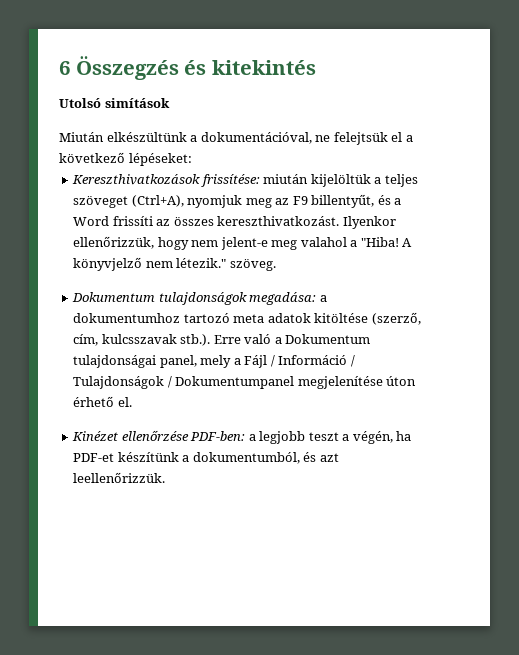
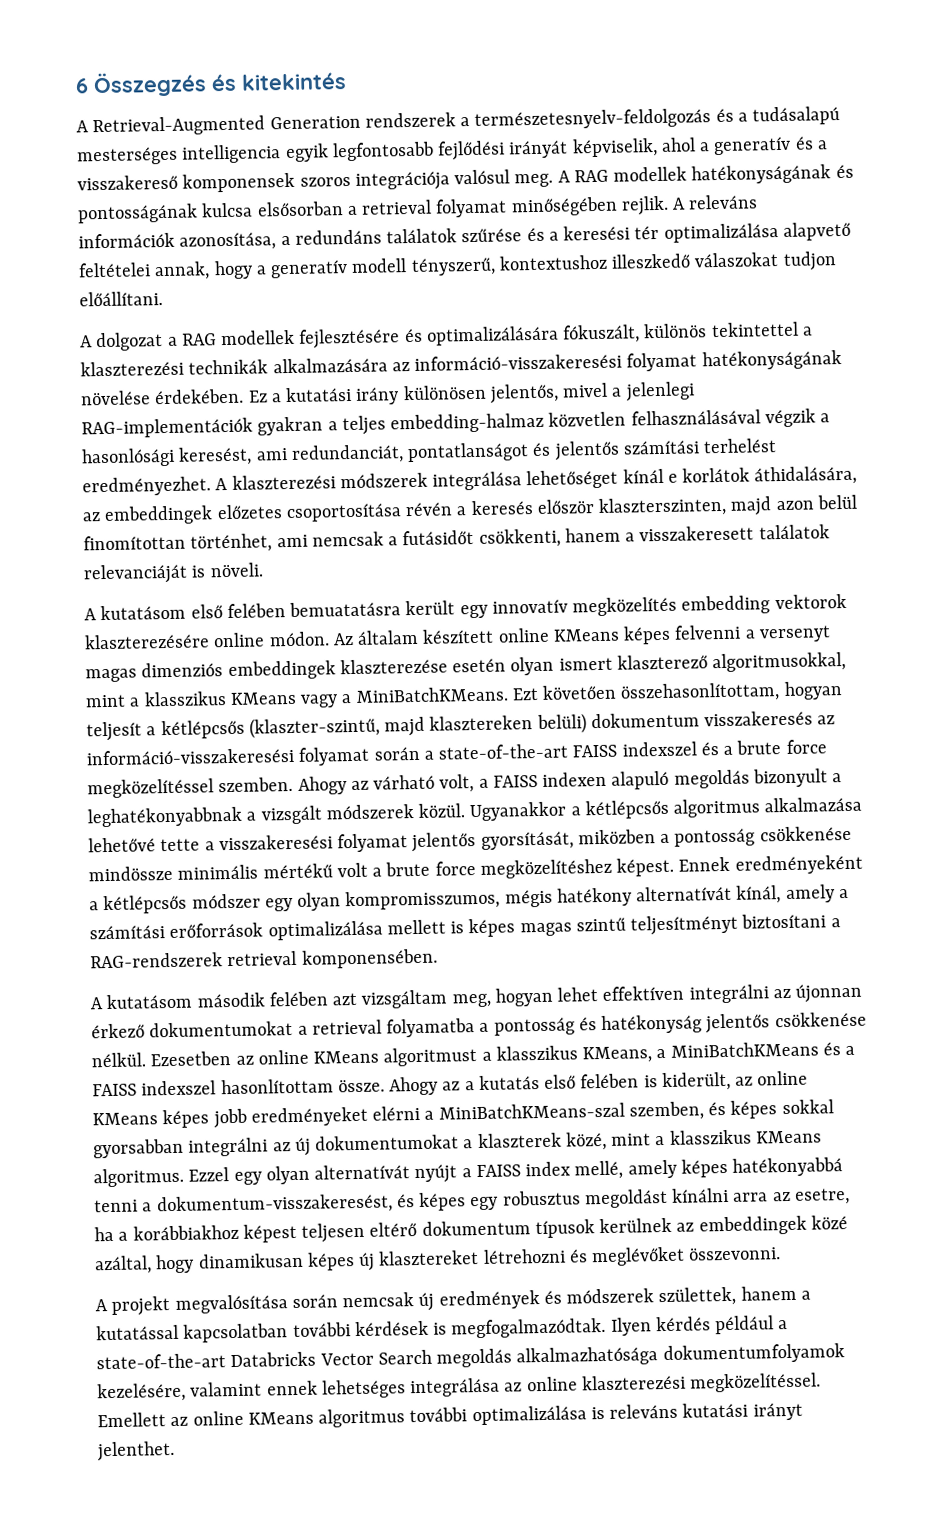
- Utolsó simítások
- Miután elkészültünk a dokumentációval, ne felejtsük el a következő lépéseket:
- Kereszthivatkozások frissítése: miután kijelöltük a teljes szöveget (Ctrl+A), nyomjuk meg az F9 billentyűt, és a Word frissíti az összes kereszthivatkozást. Ilyenkor ellenőrizzük, hogy nem jelent-e meg valahol a "Hiba! A könyvjelző nem létezik." szöveg.
- Dokumentum tulajdonságok megadása: a dokumentumhoz tartozó meta adatok kitöltése (szerző, cím, kulcsszavak stb.). Erre való a Dokumentum tulajdonságai panel, mely a Fájl / Információ / Tulajdonságok / Dokumentumpanel megjelenítése úton érhető el.
- Kinézet ellenőrzése PDF-ben: a legjobb teszt a végén, ha PDF-et készítünk a dokumentumból, és azt leellenőrizzük.
+ A Retrieval-Augmented Generation rendszerek a természetesnyelv-feldolgozás és a tudásalapú mesterséges intelligencia egyik legfontosabb fejlődési irányát képviselik, ahol a generatív és a visszakereső komponensek szoros integrációja valósul meg. A RAG modellek hatékonyságának és pontosságának kulcsa elsősorban a retrieval folyamat minőségében rejlik. A releváns információk azonosítása, a redundáns találatok szűrése és a keresési tér optimalizálása alapvető feltételei annak, hogy a generatív modell tényszerű, kontextushoz illeszkedő válaszokat tudjon előállítani.
+ A dolgozat a RAG modellek fejlesztésére és optimalizálására fókuszált, különös tekintettel a klaszterezési technikák alkalmazására az információ-visszakeresési folyamat hatékonyságának növelése érdekében. Ez a kutatási irány különösen jelentős, mivel a jelenlegi RAG-implementációk gyakran a teljes embedding-halmaz közvetlen felhasználásával végzik a hasonlósági keresést, ami redundanciát, pontatlanságot és jelentős számítási terhelést eredményezhet. A klaszterezési módszerek integrálása lehetőséget kínál e korlátok áthidalására, az embeddingek előzetes csoportosítása révén a keresés először klaszterszinten, majd azon belül finomítottan történhet, ami nemcsak a futásidőt csökkenti, hanem a visszakeresett találatok relevanciáját is növeli.
+ A kutatásom első felében bemuatatásra került egy innovatív megközelítés embedding vektorok klaszterezésére online módon. Az általam készített online KMeans képes felvenni a versenyt magas dimenziós embeddingek klaszterezése esetén olyan ismert klaszterező algoritmusokkal, mint a klasszikus KMeans vagy a MiniBatchKMeans. Ezt követően összehasonlítottam, hogyan teljesít a kétlépcsős (klaszter-szintű, majd klasztereken belüli) dokumentum visszakeresés az információ-visszakeresési folyamat során a state-of-the-art FAISS indexszel és a brute force megközelítéssel szemben. Ahogy az várható volt, a FAISS indexen alapuló megoldás bizonyult a leghatékonyabbnak a vizsgált módszerek közül. Ugyanakkor a kétlépcsős algoritmus alkalmazása lehetővé tette a visszakeresési folyamat jelentős gyorsítását, miközben a pontosság csökkenése mindössze minimális mértékű volt a brute force megközelítéshez képest. Ennek eredményeként a kétlépcsős módszer egy olyan kompromisszumos, mégis hatékony alternatívát kínál, amely a számítási erőforrások optimalizálása mellett is képes magas szintű teljesítményt biztosítani a RAG-rendszerek retrieval komponensében.
+ A kutatásom második felében azt vizsgáltam meg, hogyan lehet effektíven integrálni az újonnan érkező dokumentumokat a retrieval folyamatba a pontosság és hatékonyság jelentős csökkenése nélkül. Ezesetben az online KMeans algoritmust a klasszikus KMeans, a MiniBatchKMeans és a FAISS indexszel hasonlítottam össze. Ahogy az a kutatás első felében is kiderült, az online KMeans képes jobb eredményeket elérni a MiniBatchKMeans-szal szemben, és képes sokkal gyorsabban integrálni az új dokumentumokat a klaszterek közé, mint a klasszikus KMeans algoritmus. Ezzel egy olyan alternatívát nyújt a FAISS index mellé, amely képes hatékonyabbá tenni a dokumentum-visszakeresést, és képes egy robusztus megoldást kínálni arra az esetre, ha a korábbiakhoz képest teljesen eltérő dokumentum típusok kerülnek az embeddingek közé azáltal, hogy dinamikusan képes új klasztereket létrehozni és meglévőket összevonni.
+ A projekt megvalósítása során nemcsak új eredmények és módszerek születtek, hanem a kutatással kapcsolatban további kérdések is megfogalmazódtak. Ilyen kérdés például a state-of-the-art Databricks Vector Search megoldás alkalmazhatósága dokumentumfolyamok kezelésére, valamint ennek lehetséges integrálása az online klaszterezési megközelítéssel. Emellett az online KMeans algoritmus további optimalizálása is releváns kutatási irányt jelenthet.

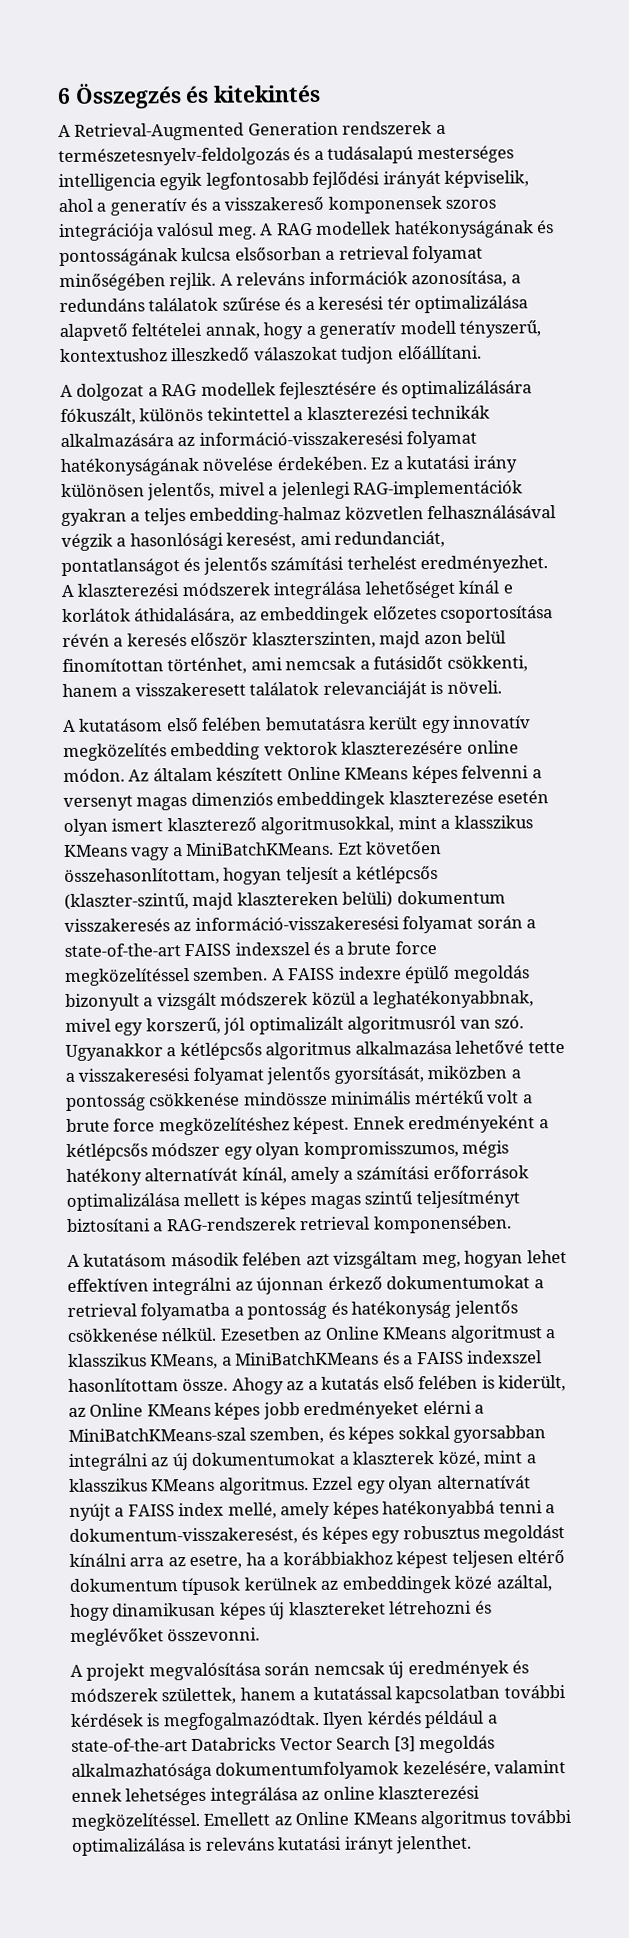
- A kutatásom első felében bemuatatásra került egy innovatív megközelítés embedding vektorok klaszterezésére online módon.
+ A kutatásom első felében bemutatásra került egy innovatív megközelítés embedding vektorok klaszterezésére online módon.
- Az általam készített online KMeans képes felvenni a versenyt magas dimenziós embeddingek klaszterezése esetén olyan ismert klaszterező algoritmusokkal, mint a klasszikus KMeans vagy a MiniBatchKMeans.
+ Az általam készített Online KMeans képes felvenni a versenyt magas dimenziós embeddingek klaszterezése esetén olyan ismert klaszterező algoritmusokkal, mint a klasszikus KMeans vagy a MiniBatchKMeans.
- Ahogy az várható volt, a FAISS indexen alapuló megoldás bizonyult a leghatékonyabbnak a vizsgált módszerek közül.
+ A FAISS indexre épülő megoldás bizonyult a vizsgált módszerek közül a leghatékonyabbnak, mivel egy korszerű, jól optimalizált algoritmusról van szó.
- Ezesetben az online KMeans algoritmust a klasszikus KMeans, a MiniBatchKMeans és a FAISS indexszel hasonlítottam össze.
+ Ezesetben az Online KMeans algoritmust a klasszikus KMeans, a MiniBatchKMeans és a FAISS indexszel hasonlítottam össze.
- Ahogy az a kutatás első felében is kiderült, az online KMeans képes jobb eredményeket elérni a MiniBatchKMeans-szal szemben, és képes sokkal gyorsabban integrálni az új dokumentumokat a klaszterek közé, mint a klasszikus KMeans algoritmus.
+ Ahogy az a kutatás első felében is kiderült, az Online KMeans képes jobb eredményeket elérni a MiniBatchKMeans-szal szemben, és képes sokkal gyorsabban integrálni az új dokumentumokat a klaszterek közé, mint a klasszikus KMeans algoritmus.
- Ilyen kérdés például a state-of-the-art Databricks Vector Search megoldás alkalmazhatósága dokumentumfolyamok kezelésére, valamint ennek lehetséges integrálása az online klaszterezési megközelítéssel.
+ Ilyen kérdés például a state-of-the-art Databricks Vector Search [3] megoldás alkalmazhatósága dokumentumfolyamok kezelésére, valamint ennek lehetséges integrálása az online klaszterezési megközelítéssel.
- Emellett az online KMeans algoritmus további optimalizálása is releváns kutatási irányt jelenthet.
+ Emellett az Online KMeans algoritmus további optimalizálása is releváns kutatási irányt jelenthet.

